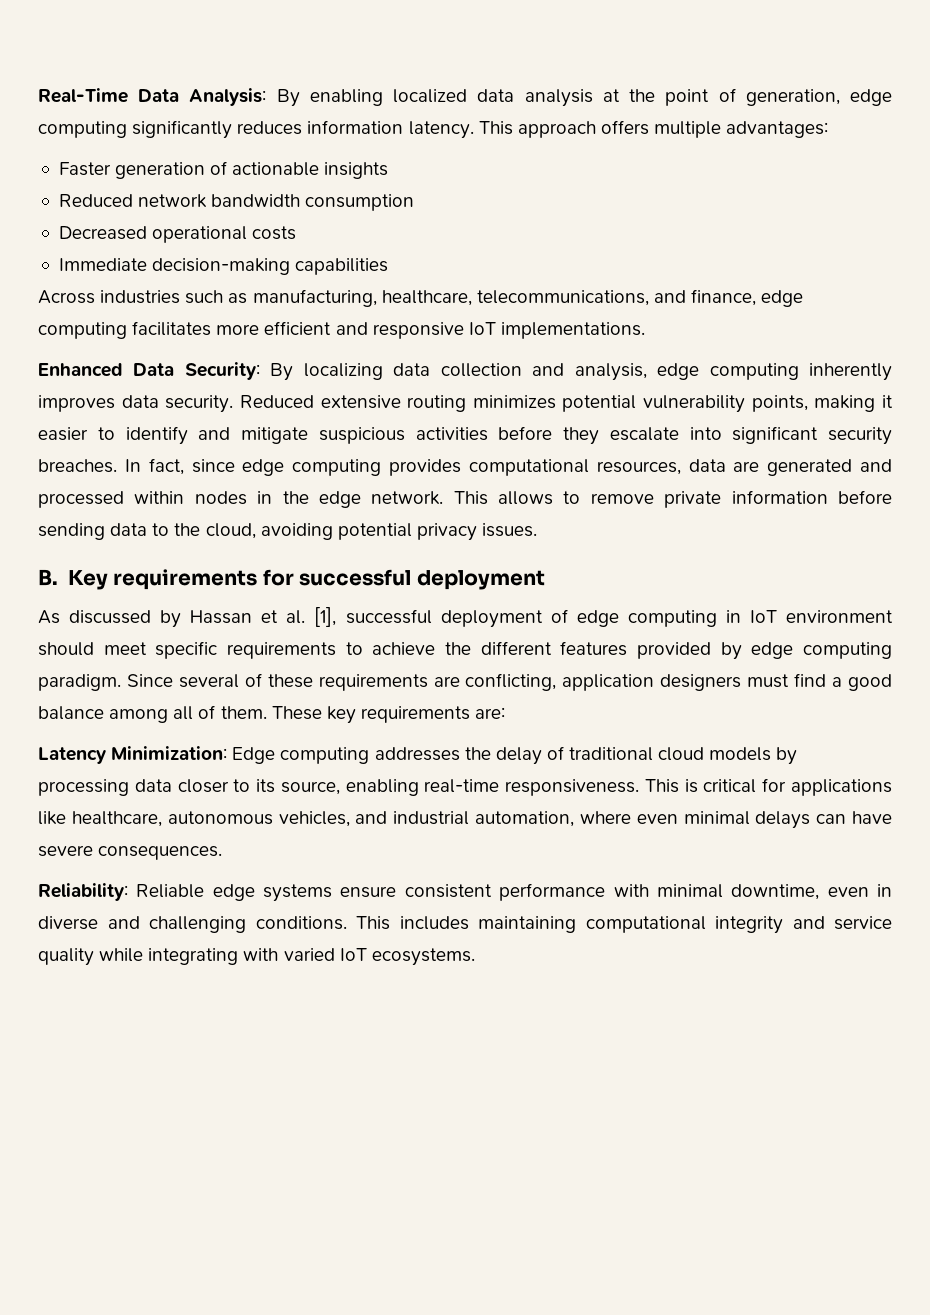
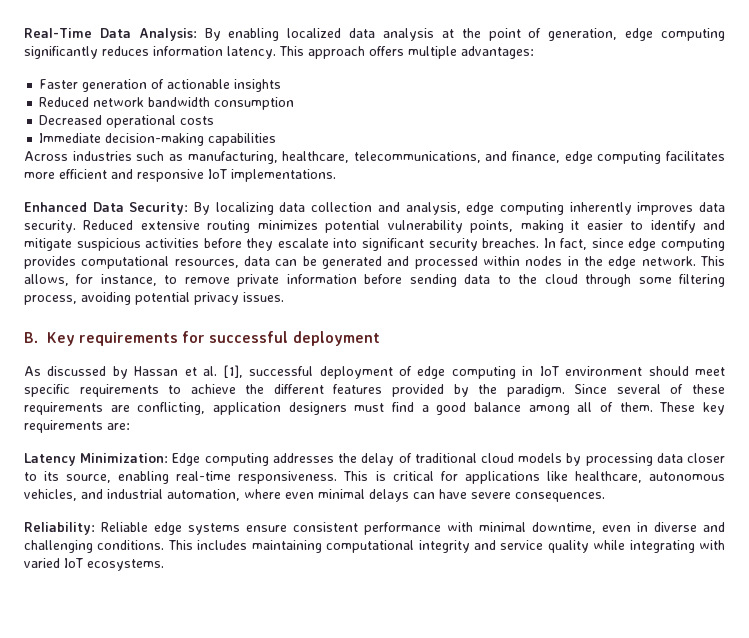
- In fact, since edge computing provides computational resources, data are generated and processed within nodes in the edge network.
+ In fact, since edge computing provides computational resources, data can be generated and processed within nodes in the edge network.
- This allows to remove private information before sending data to the cloud, avoiding potential privacy issues.
+ This allows, for instance, to remove private information before sending data to the cloud through some filtering process, avoiding potential privacy issues.
- As discussed by Hassan et al. [1], successful deployment of edge computing in IoT environment should meet specific requirements to achieve the different features provided by edge computing paradigm.
+ As discussed by Hassan et al. [1], successful deployment of edge computing in IoT environment should meet specific requirements to achieve the different features provided by the paradigm.

